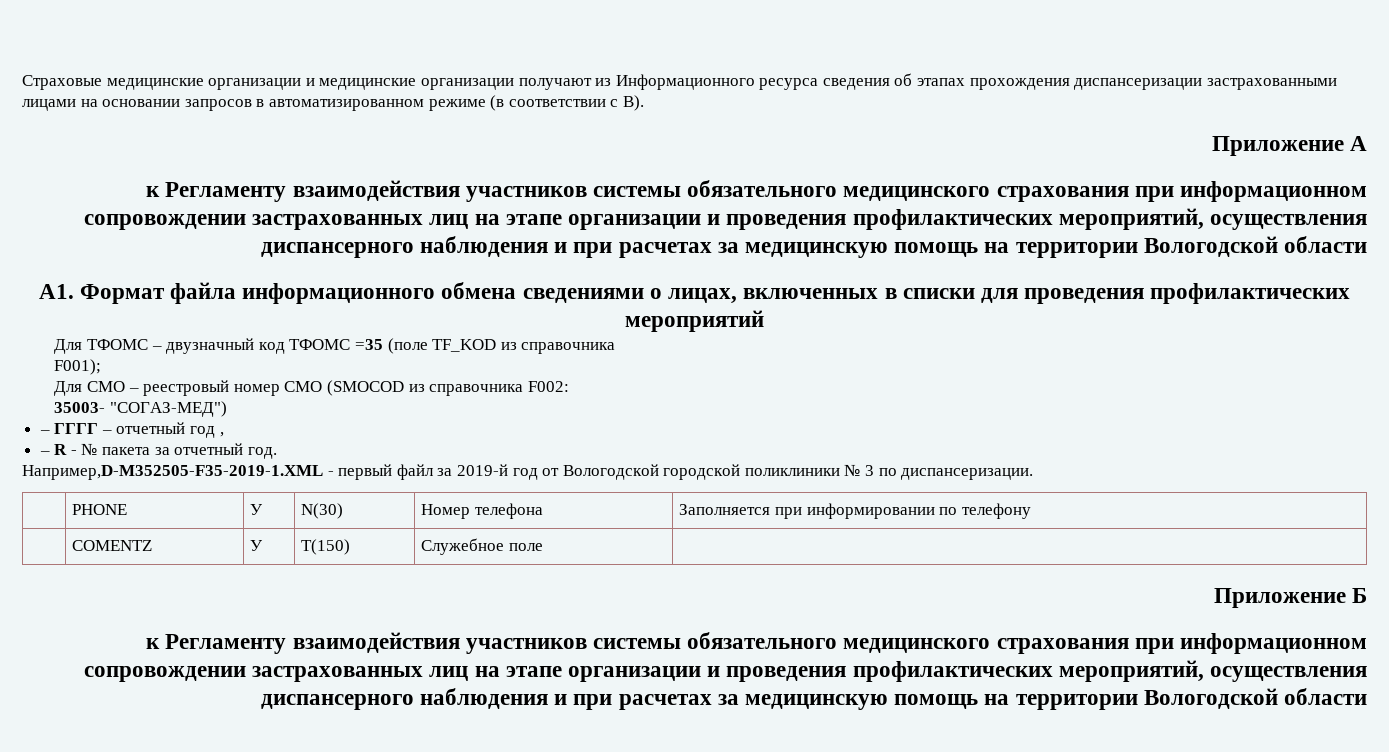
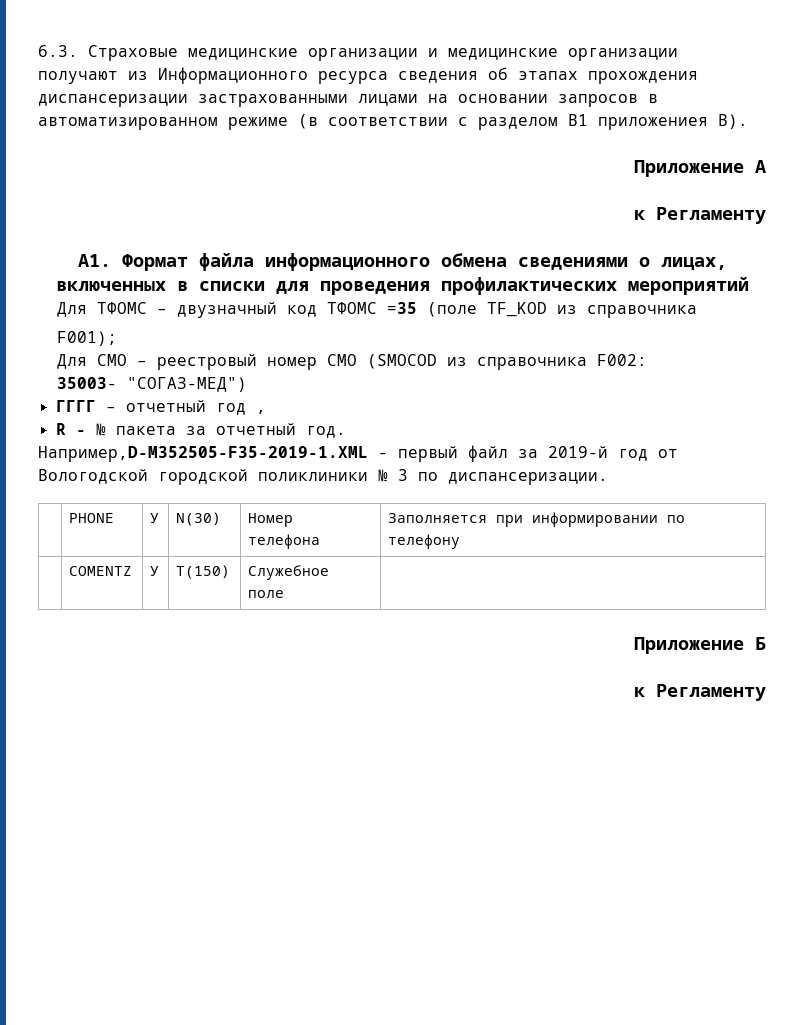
- Страховые медицинские организации и медицинские организации получают из Информационного ресурса сведения об этапах прохождения диспансеризации застрахованными лицами на основании запросов в автоматизированном режиме (в соответствии с В).
+ 6.3. Страховые медицинские организации и медицинские организации получают из Информационного ресурса сведения об этапах прохождения диспансеризации застрахованными лицами на основании запросов в автоматизированном режиме (в соответствии с разделом В1 приложениея В).
  Приложение А
- к Регламенту взаимодействия участников системы обязательного медицинского страхования при информационном сопровождении застрахованных лиц на этапе организации и проведения профилактических мероприятий, осуществления диспансерного наблюдения и при расчетах за медицинскую помощь на территории Вологодской области
+ к Регламенту
- – ГГГГ – отчетный год ,
+ ГГГГ – отчетный год ,
- – R - № пакета за отчетный год.
+ R - № пакета за отчетный год.
  Приложение Б
- к Регламенту взаимодействия участников системы обязательного медицинского страхования при информационном сопровождении застрахованных лиц на этапе организации и проведения профилактических мероприятий, осуществления диспансерного наблюдения и при расчетах за медицинскую помощь на территории Вологодской области
+ к Регламенту

